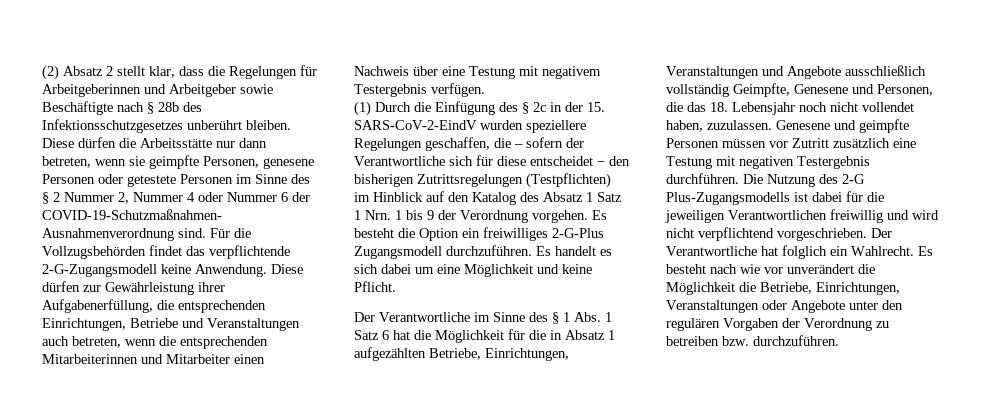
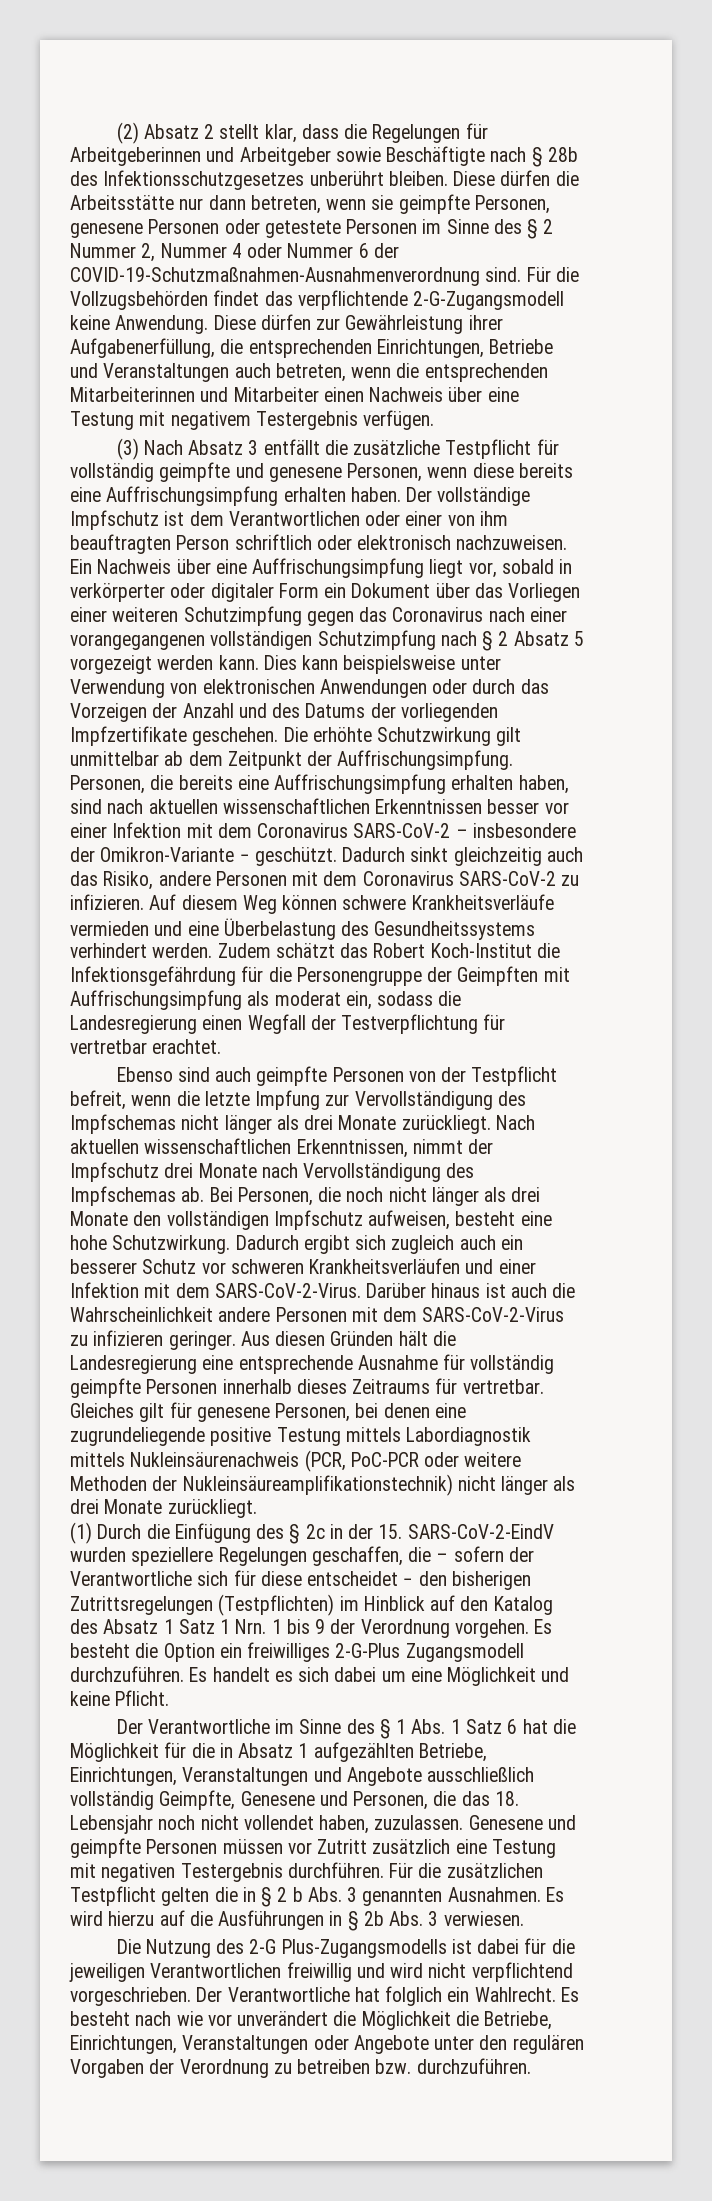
+ (3) Nach Absatz 3 entfällt die zusätzliche Testpflicht für vollständig geimpfte und genesene Personen, wenn diese bereits eine Auffrischungsimpfung erhalten haben. Der vollständige Impfschutz ist dem Verantwortlichen oder einer von ihm beauftragten Person schriftlich oder elektronisch nachzuweisen. Ein Nachweis über eine Auffrischungsimpfung liegt vor, sobald in verkörperter oder digitaler Form ein Dokument über das Vorliegen einer weiteren Schutzimpfung gegen das Coronavirus nach einer vorangegangenen vollständigen Schutzimpfung nach § 2 Absatz 5 vorgezeigt werden kann. Dies kann beispielsweise unter Verwendung von elektronischen Anwendungen oder durch das Vorzeigen der Anzahl und des Datums der vorliegenden Impfzertifikate geschehen. Die erhöhte Schutzwirkung gilt unmittelbar ab dem Zeitpunkt der Auffrischungsimpfung. Personen, die bereits eine Auffrischungsimpfung erhalten haben, sind nach aktuellen wissenschaftlichen Erkenntnissen besser vor einer Infektion mit dem Coronavirus SARS-CoV-2 – insbesondere der Omikron-Variante − geschützt. Dadurch sinkt gleichzeitig auch das Risiko, andere Personen mit dem Coronavirus SARS-CoV-2 zu infizieren. Auf diesem Weg können schwere Krankheitsverläufe vermieden und eine Überbelastung des Gesundheitssystems verhindert werden. Zudem schätzt das Robert Koch-Institut die Infektionsgefährdung für die Personengruppe der Geimpften mit Auffrischungsimpfung als moderat ein, sodass die Landesregierung einen Wegfall der Testverpflichtung für vertretbar erachtet.
+ Ebenso sind auch geimpfte Personen von der Testpflicht befreit, wenn die letzte Impfung zur Vervollständigung des Impfschemas nicht länger als drei Monate zurückliegt. Nach aktuellen wissenschaftlichen Erkenntnissen, nimmt der Impfschutz drei Monate nach Vervollständigung des Impfschemas ab. Bei Personen, die noch nicht länger als drei Monate den vollständigen Impfschutz aufweisen, besteht eine hohe Schutzwirkung. Dadurch ergibt sich zugleich auch ein besserer Schutz vor schweren Krankheitsverläufen und einer Infektion mit dem SARS-CoV-2-Virus. Darüber hinaus ist auch die Wahrscheinlichkeit andere Personen mit dem SARS-CoV-2-Virus zu infizieren geringer. Aus diesen Gründen hält die Landesregierung eine entsprechende Ausnahme für vollständig geimpfte Personen innerhalb dieses Zeitraums für vertretbar. Gleiches gilt für genesene Personen, bei denen eine zugrundeliegende positive Testung mittels Labordiagnostik mittels Nukleinsäurenachweis (PCR, PoC-PCR oder weitere Methoden der Nukleinsäureamplifikationstechnik) nicht länger als drei Monate zurückliegt.
- Genesene und geimpfte Personen müssen vor Zutritt zusätzlich eine Testung mit negativen Testergebnis durchführen. Die Nutzung des 2-G Plus-Zugangsmodells ist dabei für die jeweiligen Verantwortlichen freiwillig und wird nicht verpflichtend vorgeschrieben.
+ Genesene und geimpfte Personen müssen vor Zutritt zusätzlich eine Testung mit negativen Testergebnis durchführen. Für die zusätzlichen Testpflicht gelten die in § 2 b Abs. 3 genannten Ausnahmen. Es wird hierzu auf die Ausführungen in § 2b Abs. 3 verwiesen.
+ Die Nutzung des 2-G Plus-Zugangsmodells ist dabei für die jeweiligen Verantwortlichen freiwillig und wird nicht verpflichtend vorgeschrieben.

